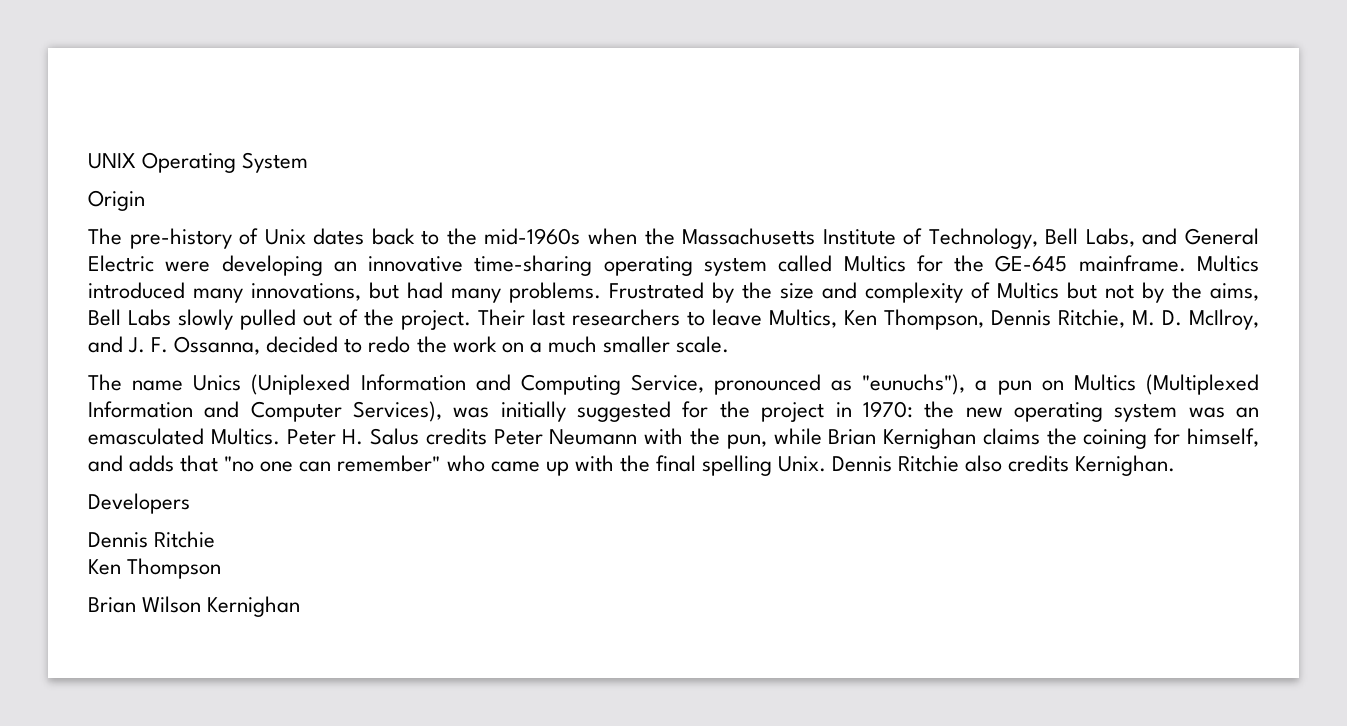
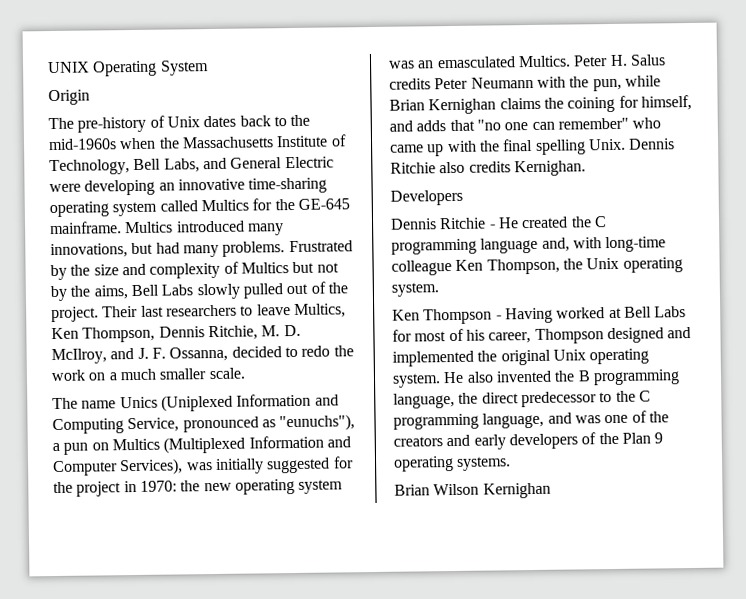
  Developers
- Dennis Ritchie
- Ken Thompson
+ Dennis Ritchie - He created the C programming language and, with long-time colleague Ken Thompson, the Unix operating system.
+ Ken Thompson - Having worked at Bell Labs for most of his career, Thompson designed and implemented the original Unix operating system. He also invented the B programming language, the direct predecessor to the C programming language, and was one of the creators and early developers of the Plan 9 operating systems.

